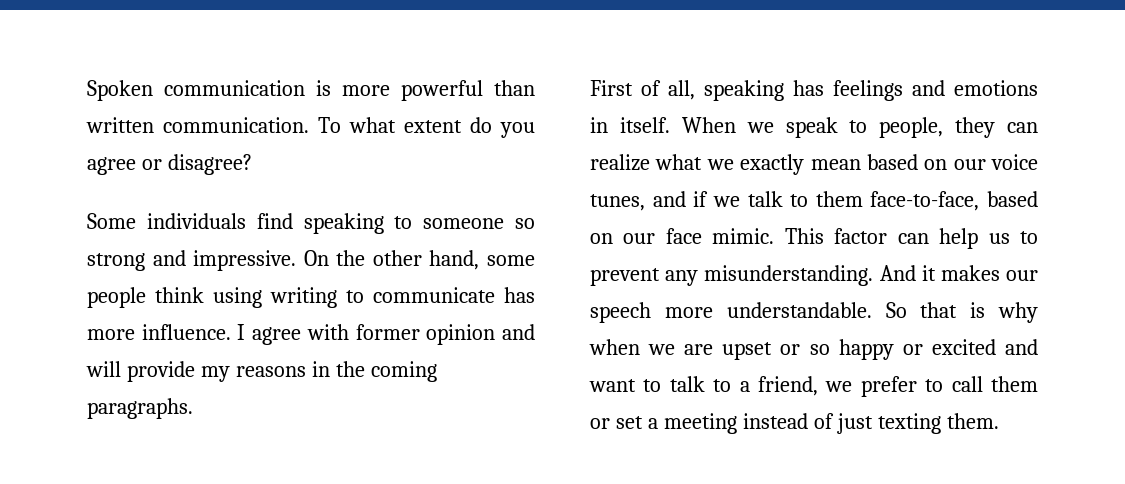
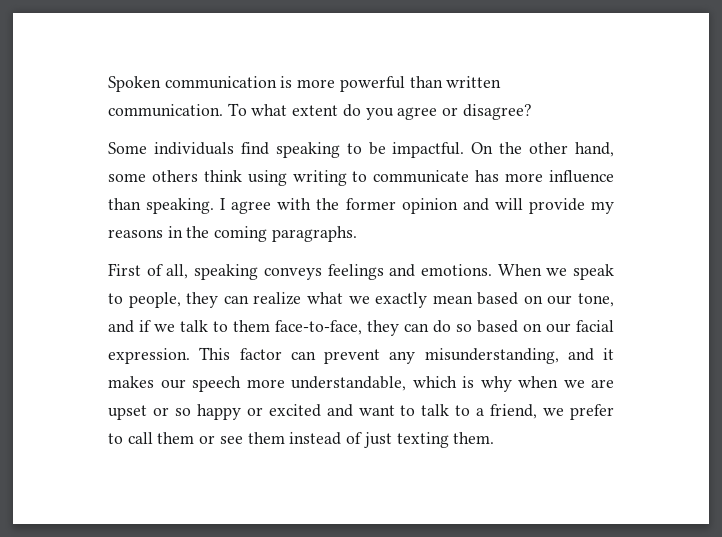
- Some individuals find speaking to someone so strong and impressive.
+ Some individuals find speaking to be impactful.
- On the other hand, some people think using writing to communicate has more influence.
+ On the other hand, some others think using writing to communicate has more influence than speaking.
- I agree with former opinion and will provide my reasons in the coming paragraphs.
+ I agree with the former opinion and will provide my reasons in the coming paragraphs.
- First of all, speaking has feelings and emotions in itself.
+ First of all, speaking conveys feelings and emotions.
- When we speak to people, they can realize what we exactly mean based on our voice tunes, and if we talk to them face-to-face, based on our face mimic.
+ When we speak to people, they can realize what we exactly mean based on our tone, and if we talk to them face-to-face, they can do so based on our facial expression.
- This factor can help us to prevent any misunderstanding. And it makes our speech more understandable. So that is why when we are upset or so happy or excited and want to talk to a friend, we prefer to call them or set a meeting instead of just texting them.
+ This factor can prevent any misunderstanding, and it makes our speech more understandable, which is why when we are upset or so happy or excited and want to talk to a friend, we prefer to call them or see them instead of just texting them.

